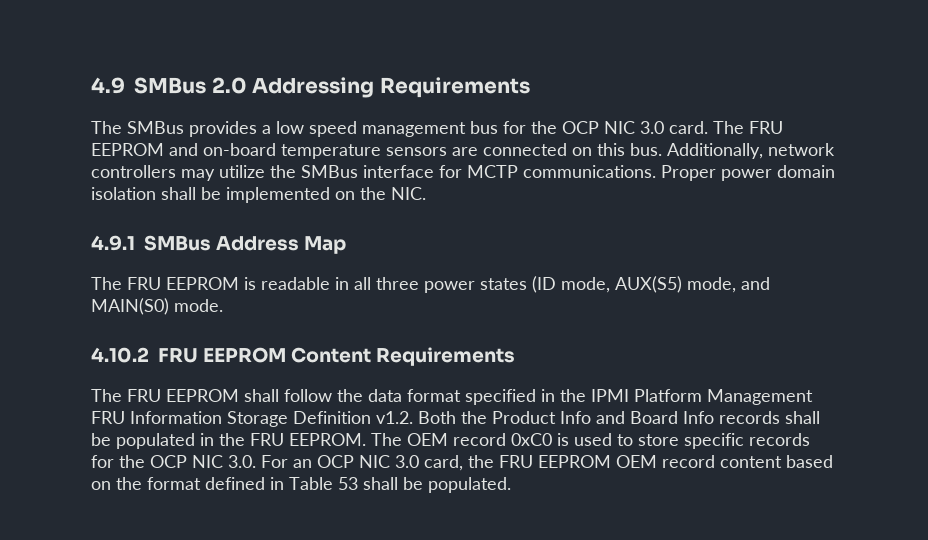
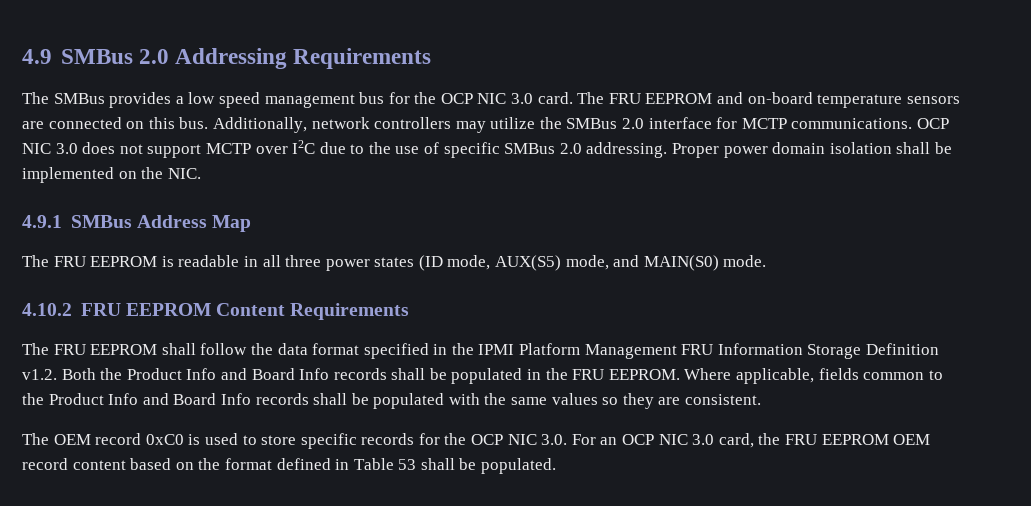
- Additionally, network controllers may utilize the SMBus interface for MCTP communications.
+ Additionally, network controllers may utilize the SMBus 2.0 interface for MCTP communications.
+ OCP NIC 3.0 does not support MCTP over I2C due to the use of specific SMBus 2.0 addressing.
- The FRU EEPROM shall follow the data format specified in the IPMI Platform Management FRU Information Storage Definition v1.2. Both the Product Info and Board Info records shall be populated in the FRU EEPROM. The OEM record 0xC0 is used to store specific records for the OCP NIC 3.0. For an OCP NIC 3.0 card, the FRU EEPROM OEM record content based on the format defined in Table 53 shall be populated.
+ The FRU EEPROM shall follow the data format specified in the IPMI Platform Management FRU Information Storage Definition v1.2. Both the Product Info and Board Info records shall be populated in the FRU EEPROM. Where applicable, fields common to the Product Info and Board Info records shall be populated with the same values so they are consistent.
+ The OEM record 0xC0 is used to store specific records for the OCP NIC 3.0. For an OCP NIC 3.0 card, the FRU EEPROM OEM record content based on the format defined in Table 53 shall be populated.

